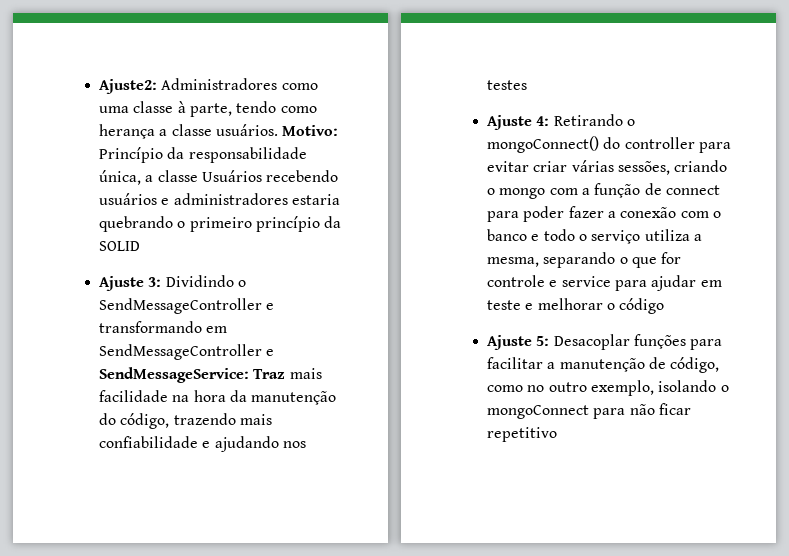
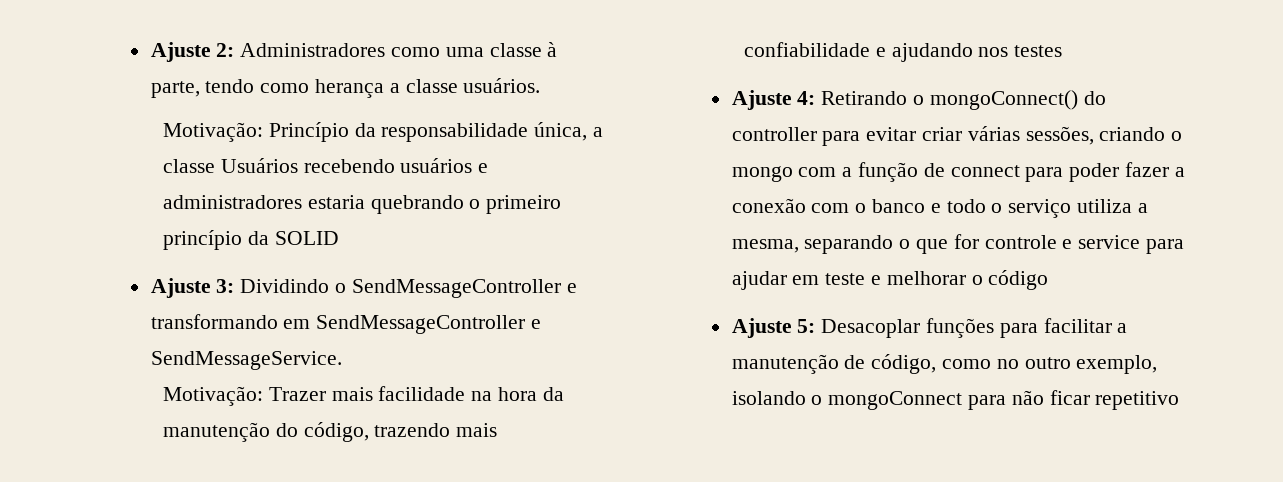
- Ajuste2: Administradores como uma classe à parte, tendo como herança a classe usuários. Motivo: Princípio da responsabilidade única, a classe Usuários recebendo usuários e administradores estaria quebrando o primeiro princípio da SOLID
+ Ajuste 2: Administradores como uma classe à parte, tendo como herança a classe usuários.
+ Motivação: Princípio da responsabilidade única, a classe Usuários recebendo usuários e administradores estaria quebrando o primeiro princípio da SOLID
- Ajuste 3: Dividindo o SendMessageController e transformando em SendMessageController e SendMessageService: Traz mais facilidade na hora da manutenção do código, trazendo mais confiabilidade e ajudando nos testes
+ Ajuste 3: Dividindo o SendMessageController e transformando em SendMessageController e SendMessageService.
+ Motivação: Trazer mais facilidade na hora da manutenção do código, trazendo mais confiabilidade e ajudando nos testes

